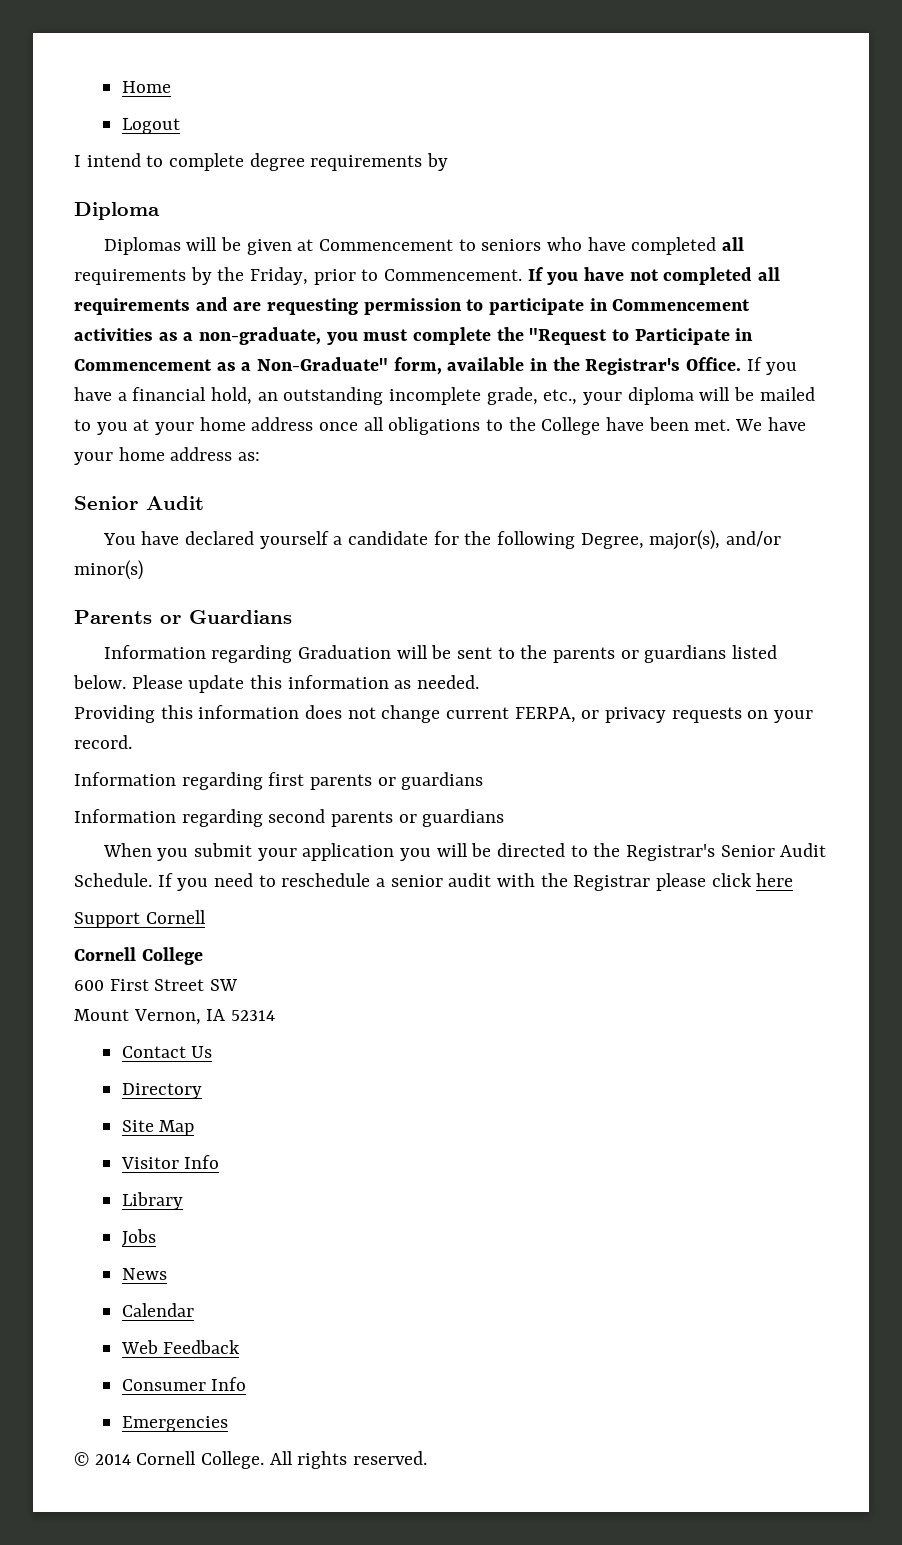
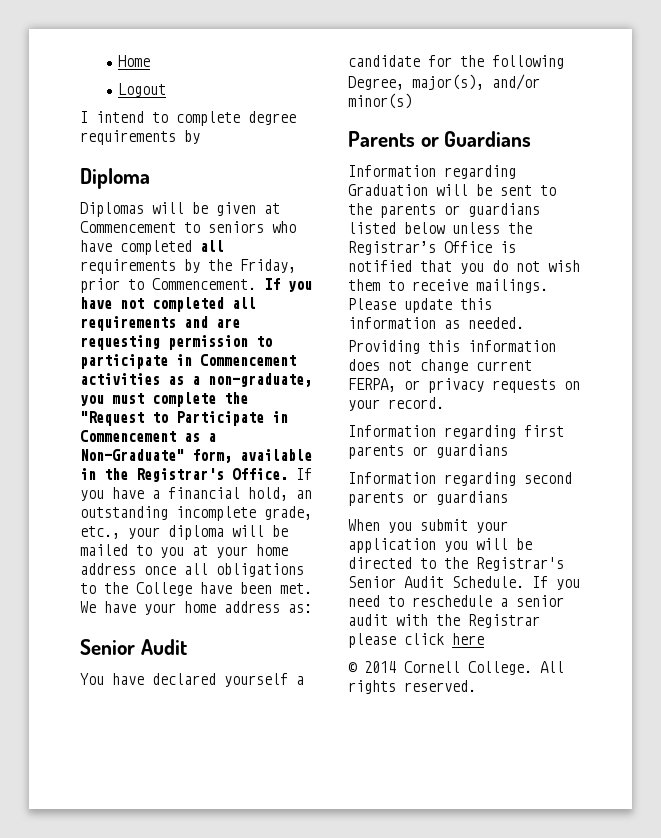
- Information regarding Graduation will be sent to the parents or guardians listed below.
+ Information regarding Graduation will be sent to the parents or guardians listed below unless the Registrar’s Office is notified that you do not wish them to receive mailings.
- Support Cornell
- Cornell College
- 600 First Street SW
- Mount Vernon, IA 52314
- Contact Us
- Directory
- Site Map
- Visitor Info
- Library
- Jobs
- News
- Calendar
- Web Feedback
- Consumer Info
- Emergencies

